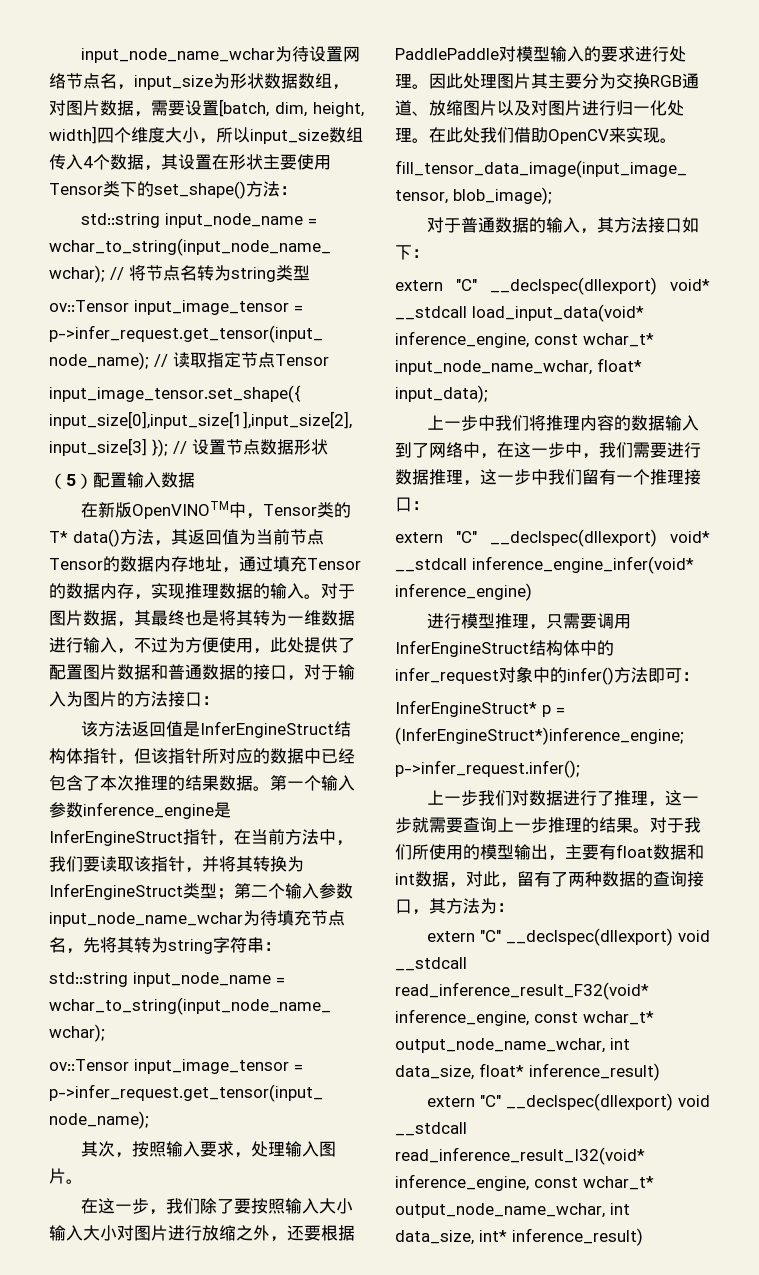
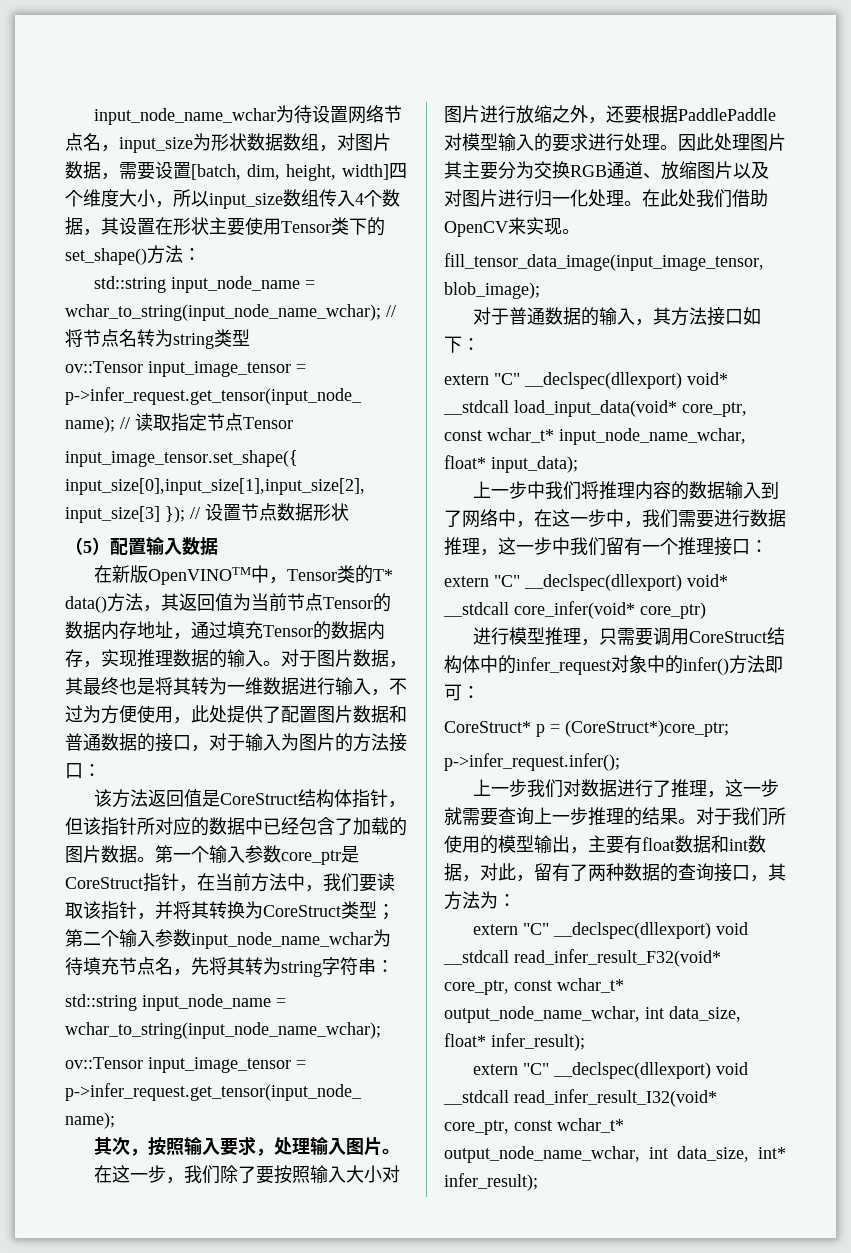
- 该方法返回值是InferEngineStruct结构体指针，但该指针所对应的数据中已经包含了本次推理的结果数据。
+ 该方法返回值是CoreStruct结构体指针，但该指针所对应的数据中已经包含了加载的图片数据。
- 第一个输入参数inference_engine是InferEngineStruct指针，在当前方法中，我们要读取该指针，并将其转换为InferEngineStruct类型；第二个输入参数input_node_name_wchar为待填充节点名，先将其转为string字符串：
+ 第一个输入参数core_ptr是CoreStruct指针，在当前方法中，我们要读取该指针，并将其转换为CoreStruct类型；第二个输入参数input_node_name_wchar为待填充节点名，先将其转为string字符串：
- 在这一步，我们除了要按照输入大小输入大小对图片进行放缩之外，还要根据PaddlePaddle对模型输入的要求进行处理。
+ 在这一步，我们除了要按照输入大小对图片进行放缩之外，还要根据PaddlePaddle对模型输入的要求进行处理。
- extern "C" __declspec(dllexport) void* __stdcall load_input_data(void* inference_engine, const wchar_t* input_node_name_wchar, float* input_data);
+ extern "C" __declspec(dllexport) void* __stdcall load_input_data(void* core_ptr, const wchar_t* input_node_name_wchar, float* input_data);
- extern "C" __declspec(dllexport) void* __stdcall inference_engine_infer(void* inference_engine)
+ extern "C" __declspec(dllexport) void* __stdcall core_infer(void* core_ptr)
- 进行模型推理，只需要调用InferEngineStruct结构体中的infer_request对象中的infer()方法即可：
+ 进行模型推理，只需要调用CoreStruct结构体中的infer_request对象中的infer()方法即可：
- InferEngineStruct* p = (InferEngineStruct*)inference_engine;
+ CoreStruct* p = (CoreStruct*)core_ptr;
- extern "C" __declspec(dllexport) void __stdcall read_inference_result_F32(void* inference_engine, const wchar_t* output_node_name_wchar, int data_size, float* inference_result)
- extern "C" __declspec(dllexport) void __stdcall read_inference_result_I32(void* inference_engine, const wchar_t* output_node_name_wchar, int data_size, int* inference_result)
+ extern "C" __declspec(dllexport) void __stdcall read_infer_result_F32(void* core_ptr, const wchar_t* output_node_name_wchar, int data_size, float* infer_result);
+ extern "C" __declspec(dllexport) void __stdcall read_infer_result_I32(void* core_ptr, const wchar_t* output_node_name_wchar, int data_size, int* infer_result);

